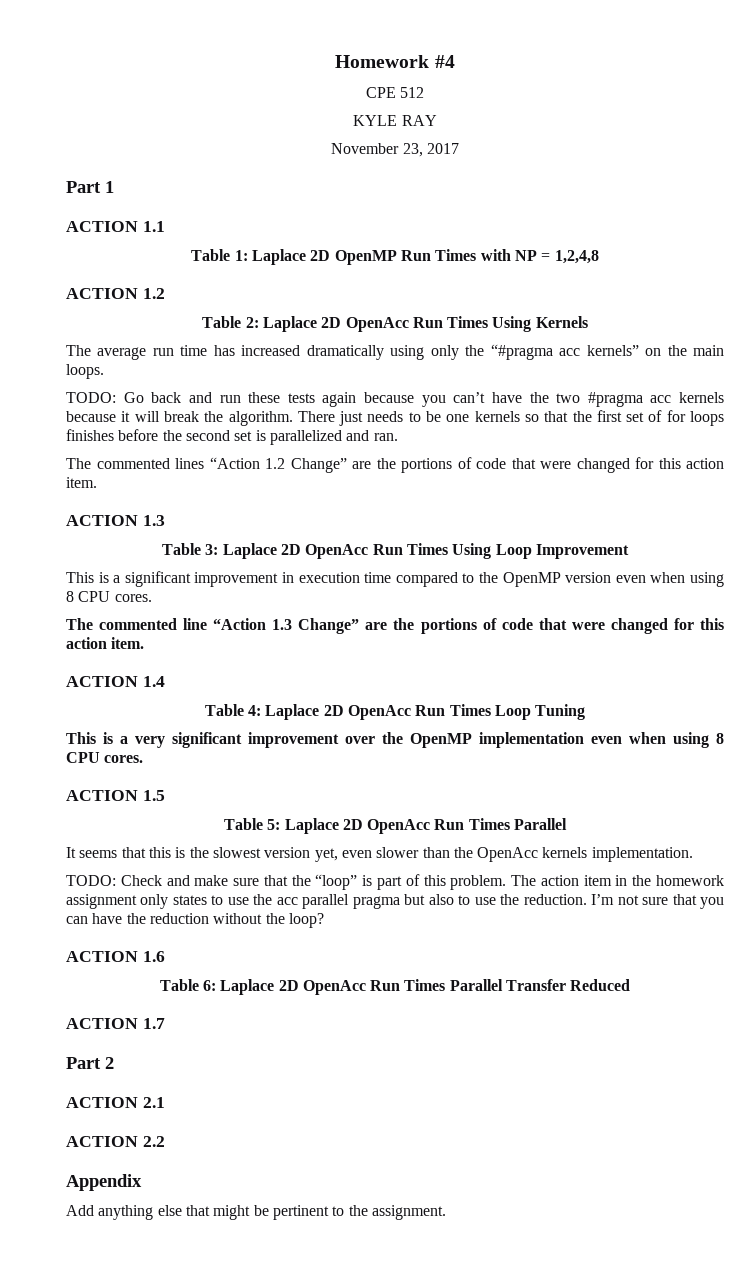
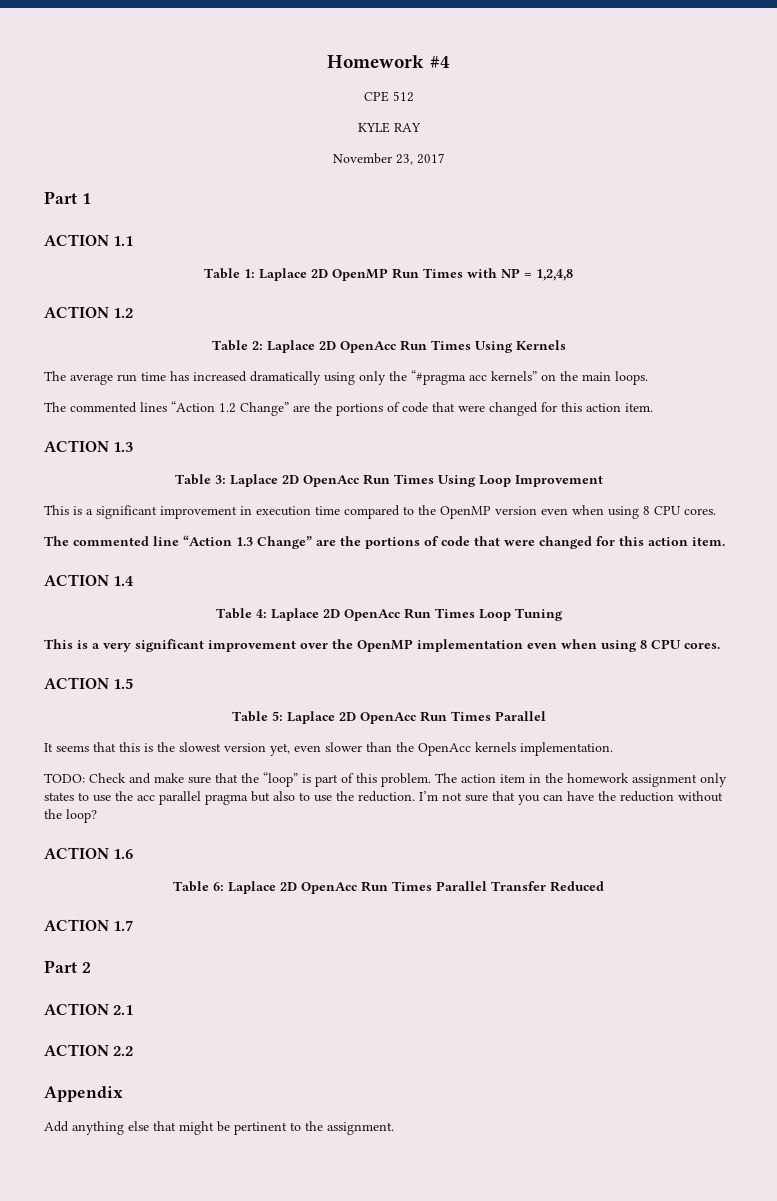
- TODO: Go back and run these tests again because you can’t have the two #pragma acc kernels because it will break the algorithm. There just needs to be one kernels so that the first set of for loops finishes before the second set is parallelized and ran.

